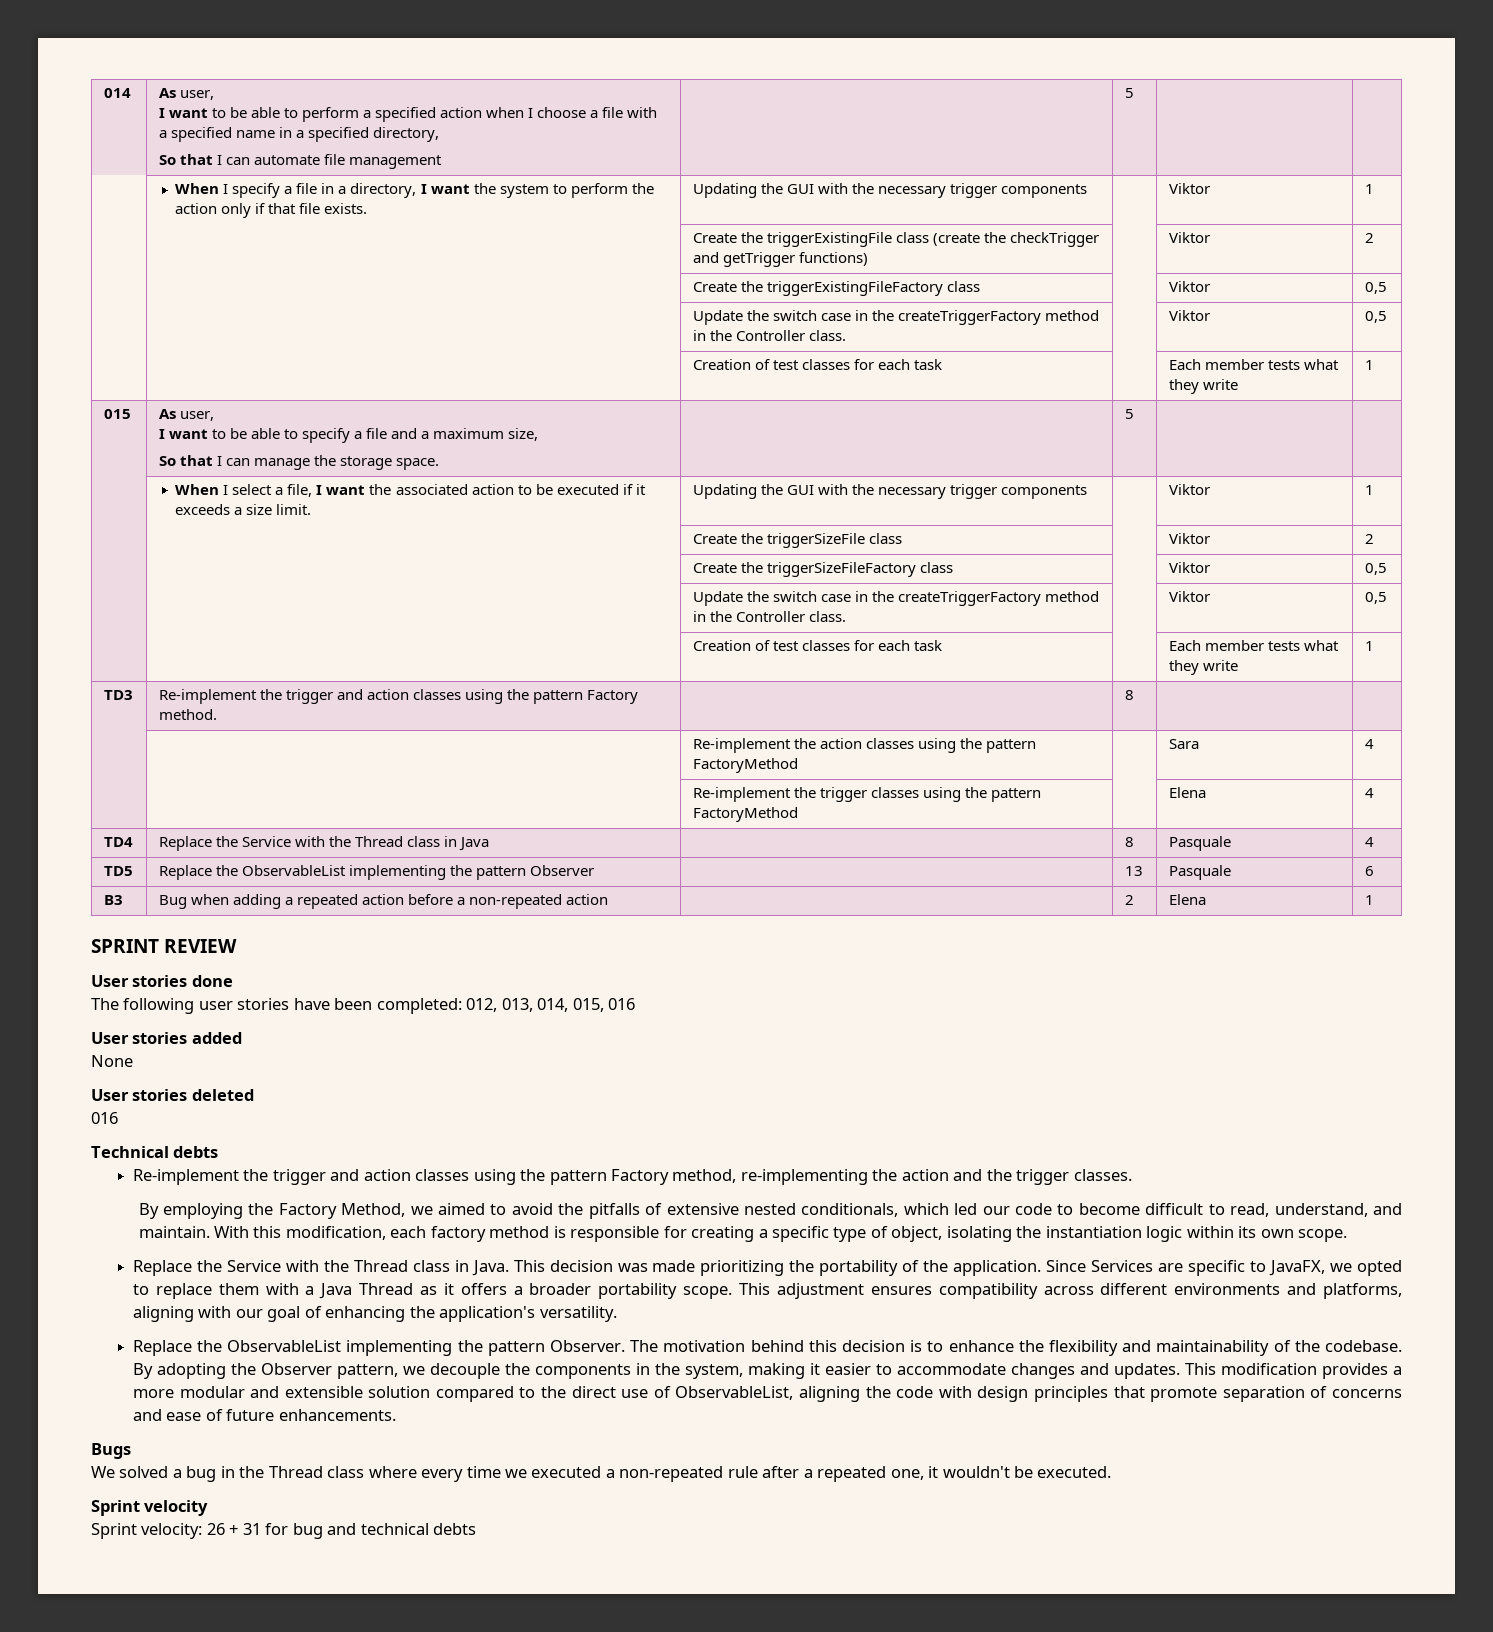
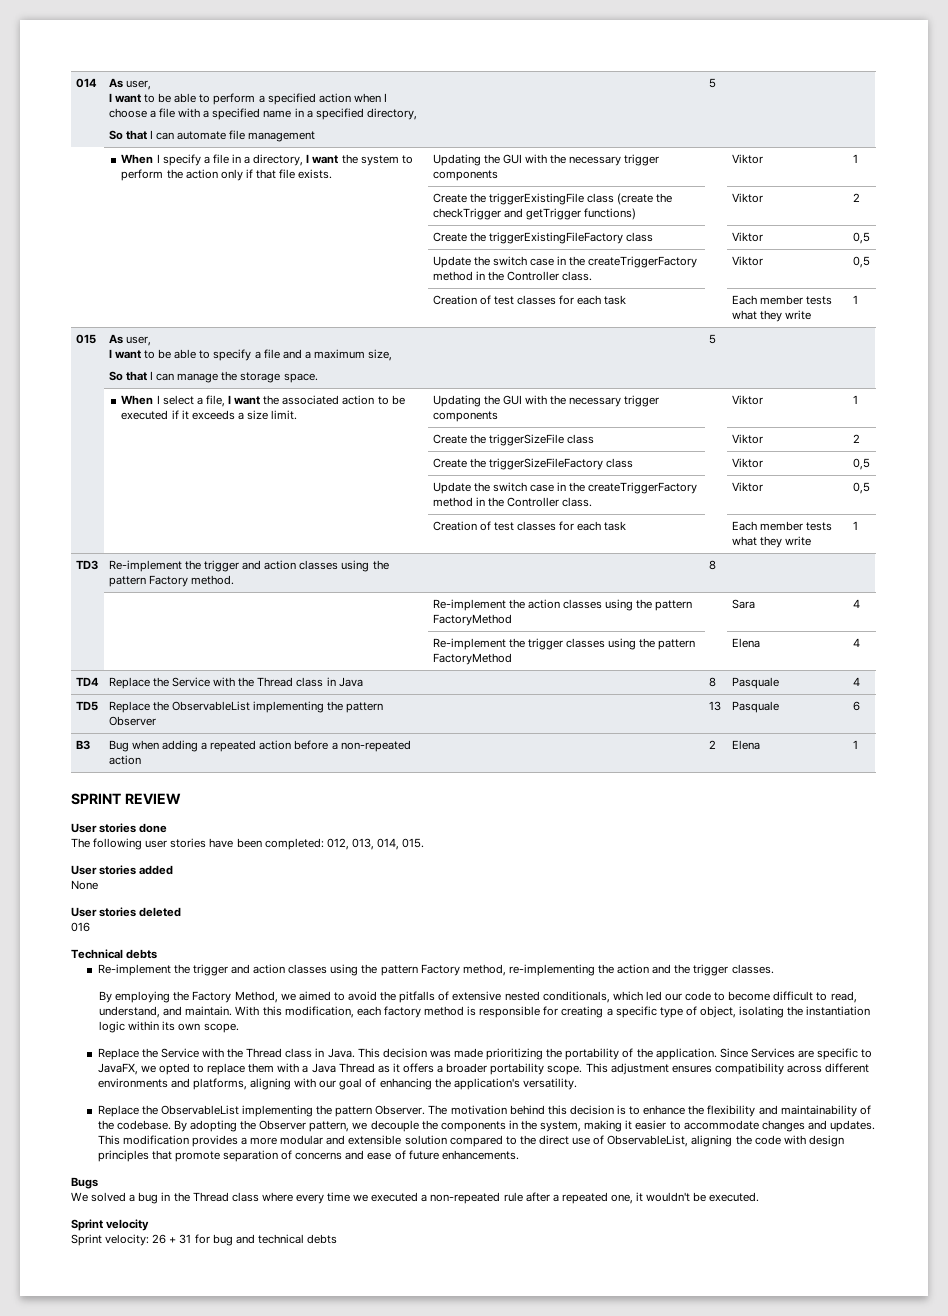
- The following user stories have been completed: 012, 013, 014, 015, 016
+ The following user stories have been completed: 012, 013, 014, 015.

